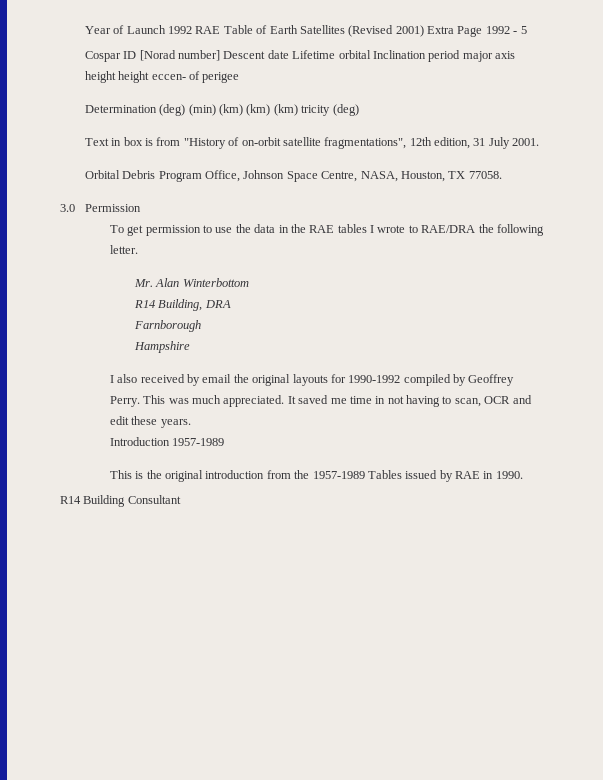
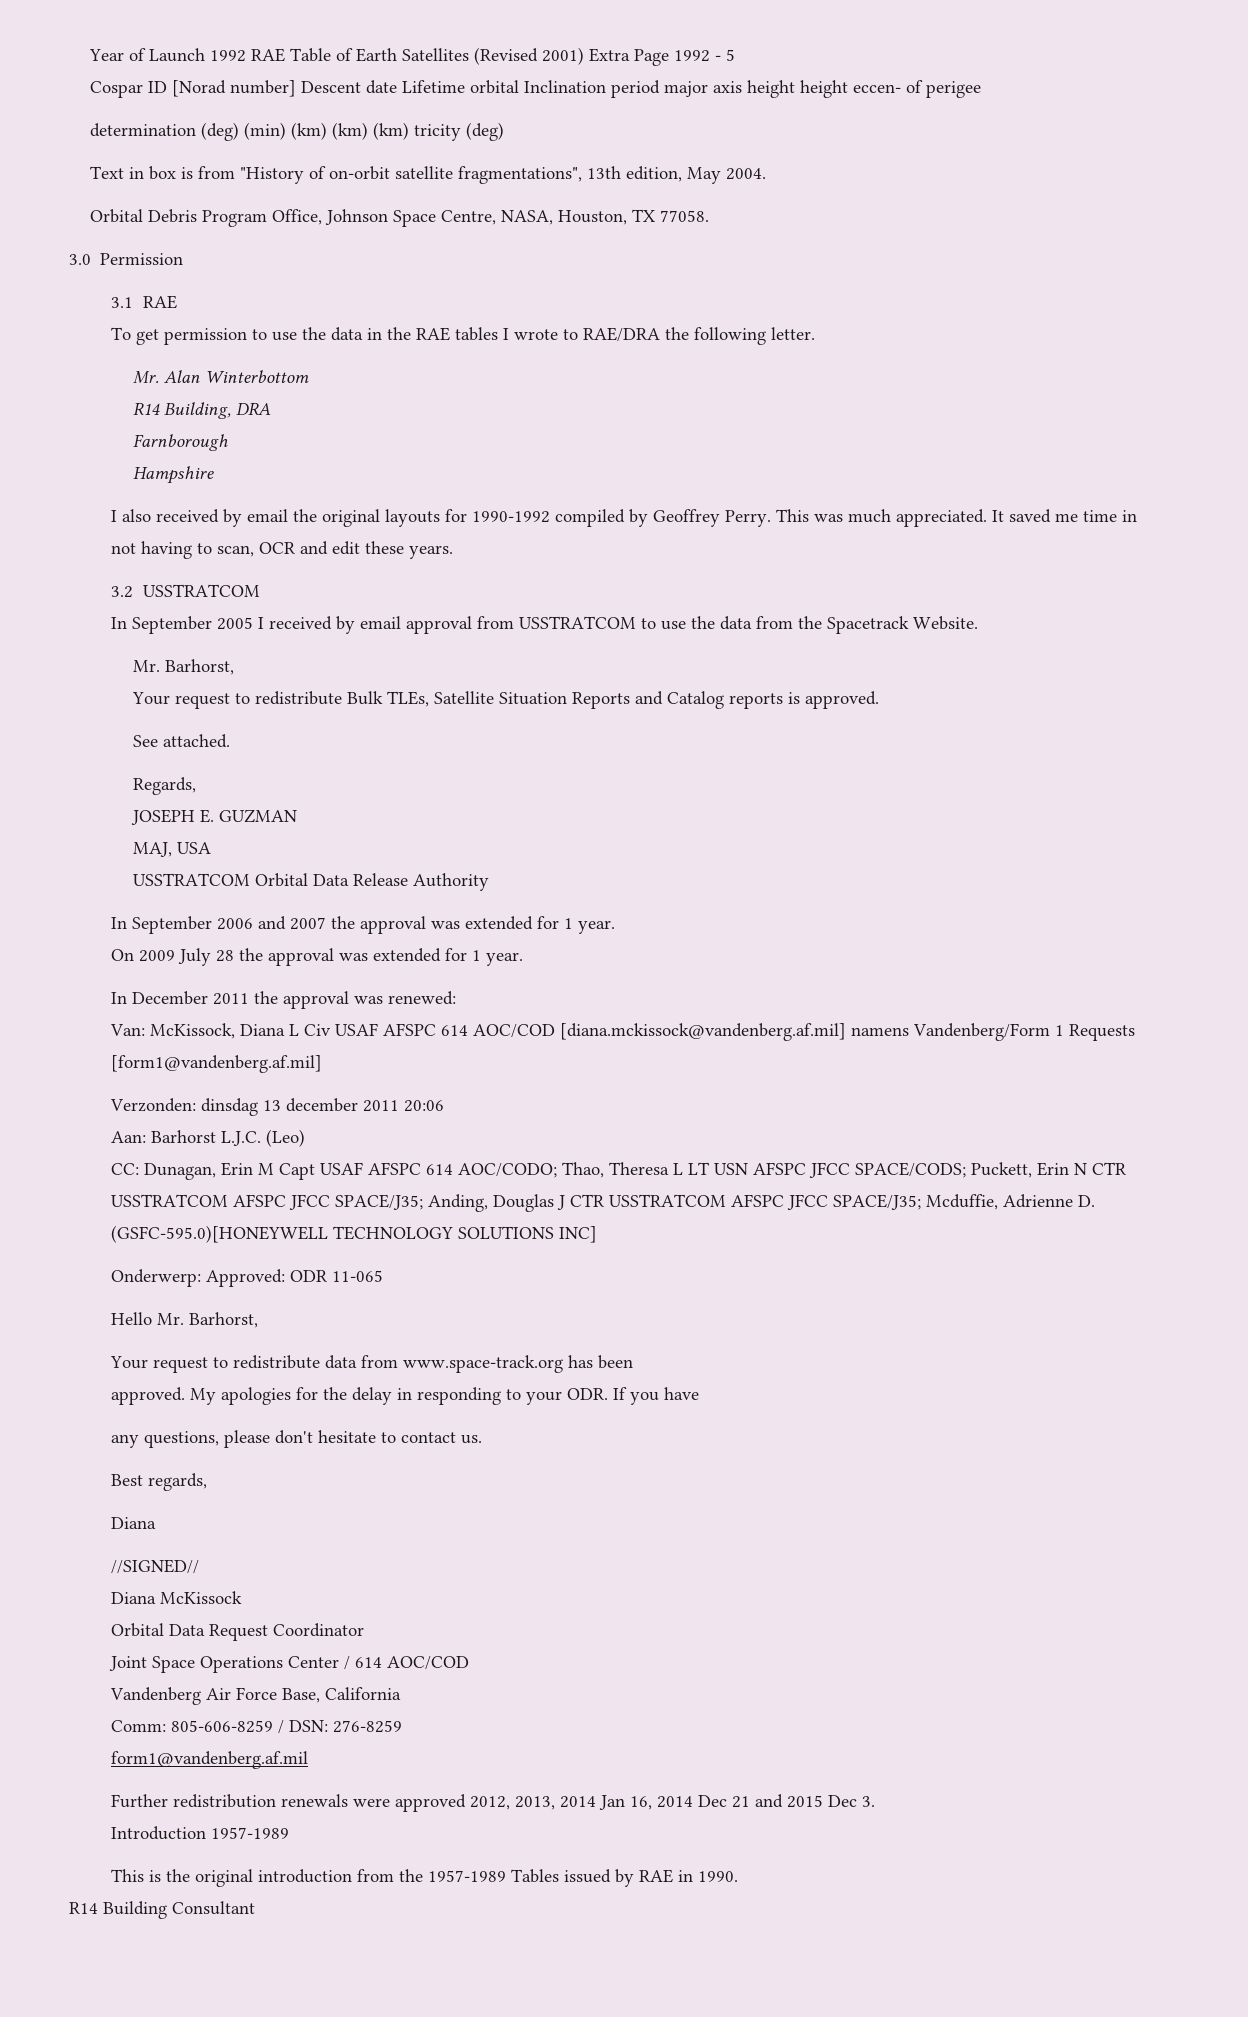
- Determination (deg) (min) (km) (km) (km) tricity (deg)
+ determination (deg) (min) (km) (km) (km) tricity (deg)
- Text in box is from "History of on-orbit satellite fragmentations", 12th edition, 31 July 2001.
+ Text in box is from "History of on-orbit satellite fragmentations", 13th edition, May 2004.
+ 3.1 RAE
+ 3.2 USSTRATCOM
+ In September 2005 I received by email approval from USSTRATCOM to use the data from the Spacetrack Website.
+ Mr. Barhorst,
+ Your request to redistribute Bulk TLEs, Satellite Situation Reports and Catalog reports is approved.
+ See attached.
+ Regards,
+ JOSEPH E. GUZMAN
+ MAJ, USA
+ USSTRATCOM Orbital Data Release Authority
+ In September 2006 and 2007 the approval was extended for 1 year.
+ On 2009 July 28 the approval was extended for 1 year.
+ In December 2011 the approval was renewed:
+ Van: McKissock, Diana L Civ USAF AFSPC 614 AOC/COD [diana.mckissock@vandenberg.af.mil] namens Vandenberg/Form 1 Requests [form1@vandenberg.af.mil]
+ Verzonden: dinsdag 13 december 2011 20:06
+ Aan: Barhorst L.J.C. (Leo)
+ CC: Dunagan, Erin M Capt USAF AFSPC 614 AOC/CODO; Thao, Theresa L LT USN AFSPC JFCC SPACE/CODS; Puckett, Erin N CTR USSTRATCOM AFSPC JFCC SPACE/J35; Anding, Douglas J CTR USSTRATCOM AFSPC JFCC SPACE/J35; Mcduffie, Adrienne D. (GSFC-595.0)[HONEYWELL TECHNOLOGY SOLUTIONS INC]
+ Onderwerp: Approved: ODR 11-065
+ Hello Mr. Barhorst,
+ Your request to redistribute data from www.space-track.org has been
+ approved. My apologies for the delay in responding to your ODR. If you have
+ any questions, please don't hesitate to contact us.
+ Best regards,
+ Diana
+ //SIGNED//
+ Diana McKissock
+ Orbital Data Request Coordinator
+ Joint Space Operations Center / 614 AOC/COD
+ Vandenberg Air Force Base, California
+ Comm: 805-606-8259 / DSN: 276-8259
+ form1@vandenberg.af.mil
+ Further redistribution renewals were approved 2012, 2013, 2014 Jan 16, 2014 Dec 21 and 2015 Dec 3.

